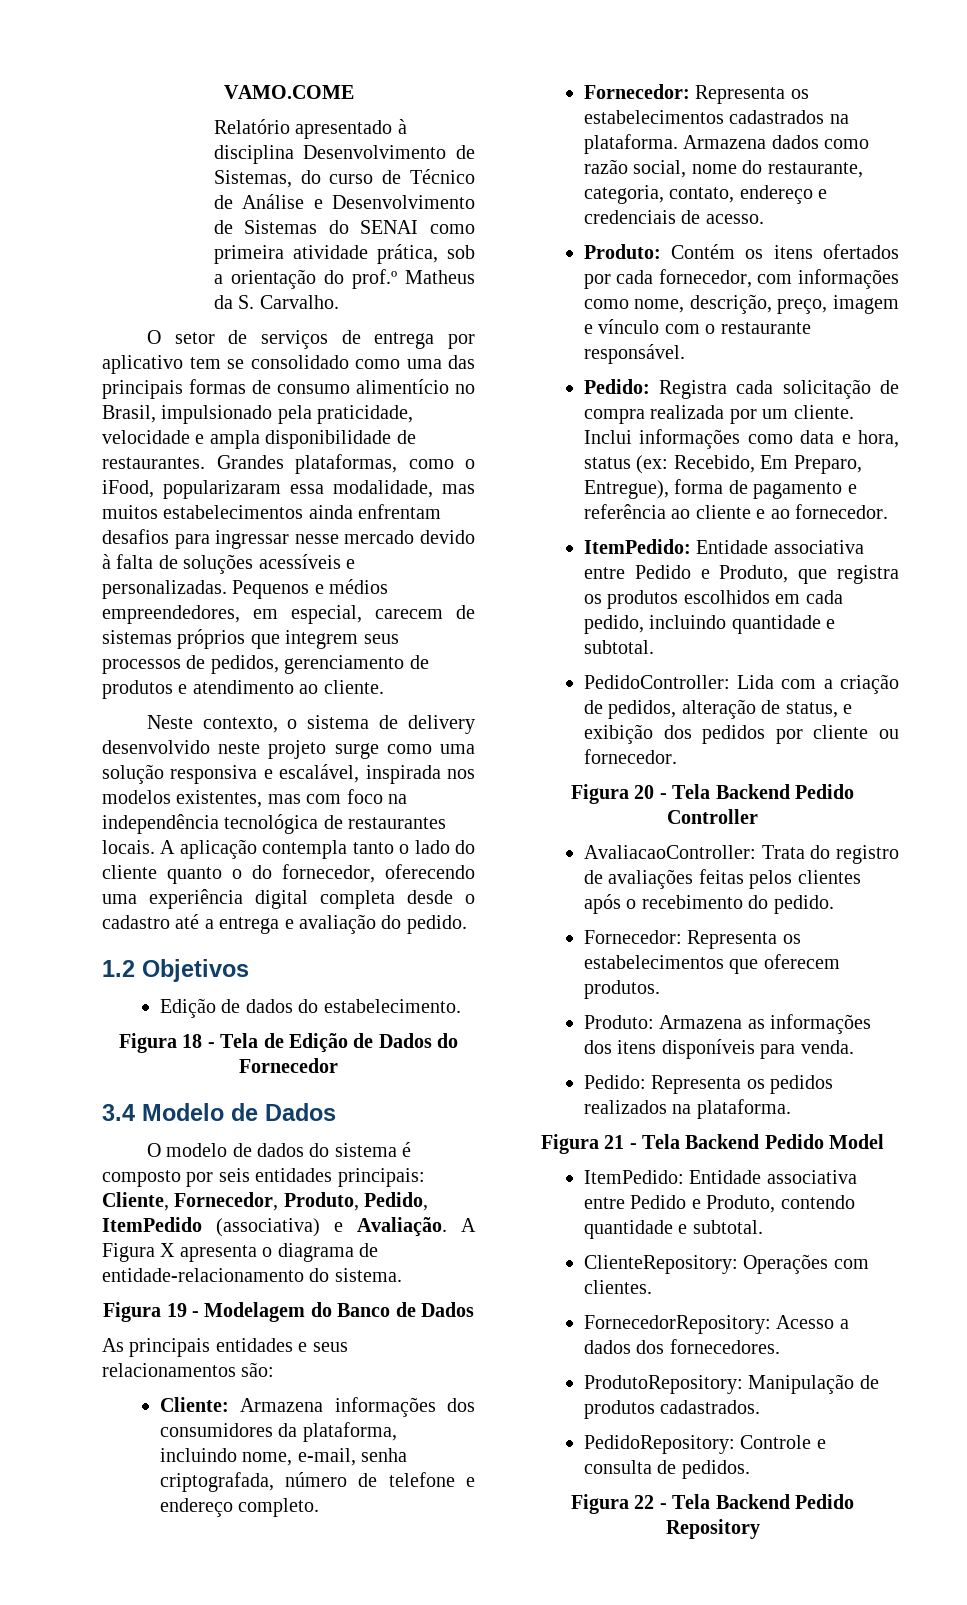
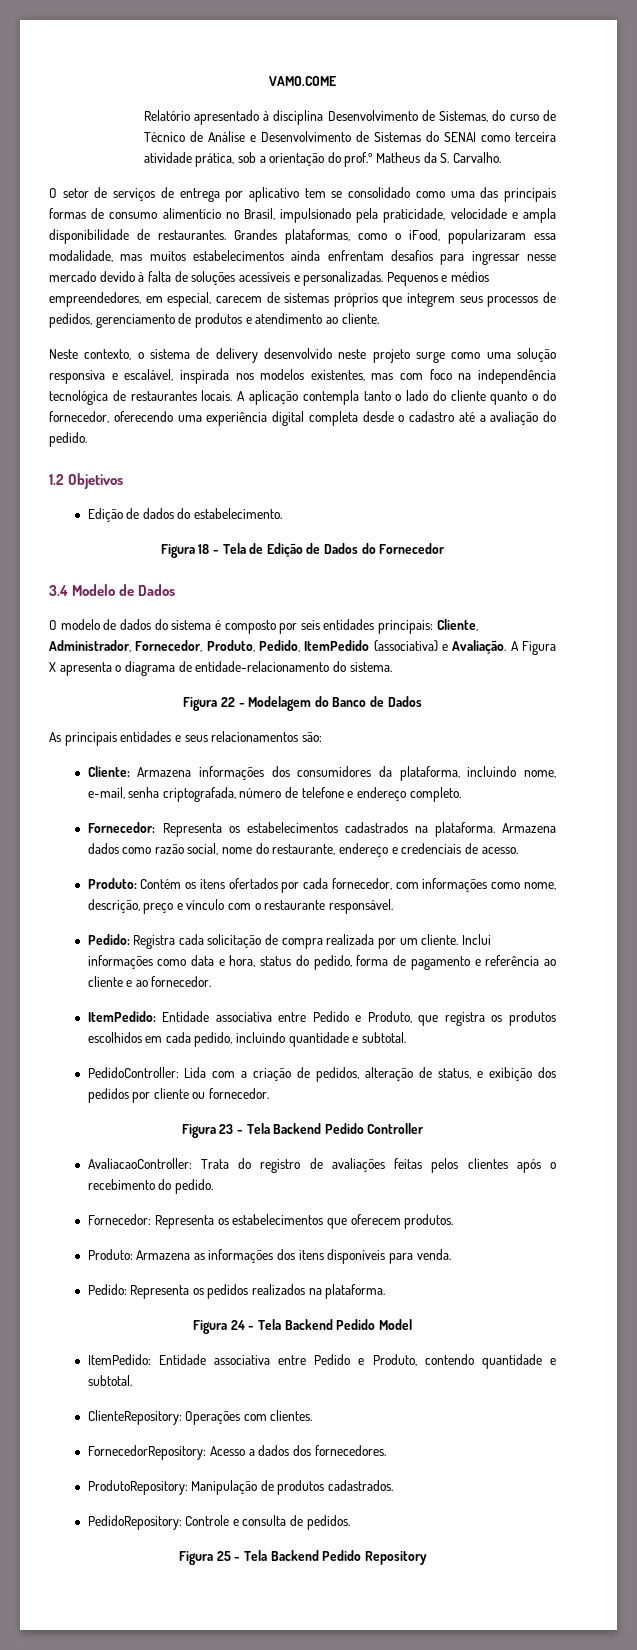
- Relatório apresentado à disciplina Desenvolvimento de Sistemas, do curso de Técnico de Análise e Desenvolvimento de Sistemas do SENAI como primeira atividade prática, sob a orientação do prof.º Matheus da S. Carvalho.
+ Relatório apresentado à disciplina Desenvolvimento de Sistemas, do curso de Técnico de Análise e Desenvolvimento de Sistemas do SENAI como terceira atividade prática, sob a orientação do prof.º Matheus da S. Carvalho.
- A aplicação contempla tanto o lado do cliente quanto o do fornecedor, oferecendo uma experiência digital completa desde o cadastro até a entrega e avaliação do pedido.
+ A aplicação contempla tanto o lado do cliente quanto o do fornecedor, oferecendo uma experiência digital completa desde o cadastro até a avaliação do pedido.
- O modelo de dados do sistema é composto por seis entidades principais: Cliente, Fornecedor, Produto, Pedido, ItemPedido (associativa) e Avaliação.
+ O modelo de dados do sistema é composto por seis entidades principais: Cliente, Administrador, Fornecedor, Produto, Pedido, ItemPedido (associativa) e Avaliação.
- Figura 19 - Modelagem do Banco de Dados
+ Figura 22 - Modelagem do Banco de Dados
- Armazena dados como razão social, nome do restaurante, categoria, contato, endereço e credenciais de acesso.
+ Armazena dados como razão social, nome do restaurante, endereço e credenciais de acesso.
- Produto: Contém os itens ofertados por cada fornecedor, com informações como nome, descrição, preço, imagem e vínculo com o restaurante responsável.
+ Produto: Contém os itens ofertados por cada fornecedor, com informações como nome, descrição, preço e vínculo com o restaurante responsável.
- Inclui informações como data e hora, status (ex: Recebido, Em Preparo, Entregue), forma de pagamento e referência ao cliente e ao fornecedor.
+ Inclui informações como data e hora, status do pedido, forma de pagamento e referência ao cliente e ao fornecedor.
- Figura 20 - Tela Backend Pedido Controller
+ Figura 23 - Tela Backend Pedido Controller
- Figura 21 - Tela Backend Pedido Model
+ Figura 24 - Tela Backend Pedido Model
- Figura 22 - Tela Backend Pedido Repository
+ Figura 25 - Tela Backend Pedido Repository

